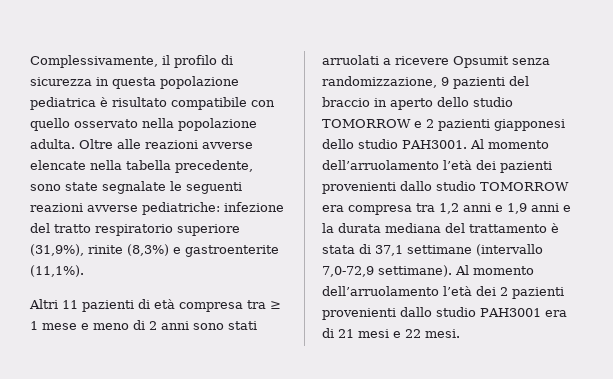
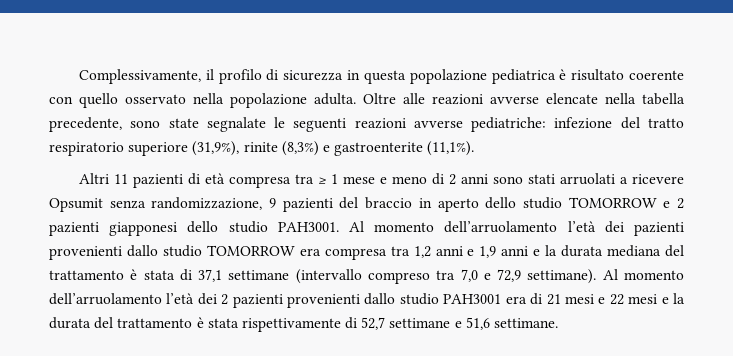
- Complessivamente, il profilo di sicurezza in questa popolazione pediatrica è risultato compatibile con quello osservato nella popolazione adulta.
+ Complessivamente, il profilo di sicurezza in questa popolazione pediatrica è risultato coerente con quello osservato nella popolazione adulta.
- Al momento dell’arruolamento l’età dei pazienti provenienti dallo studio TOMORROW era compresa tra 1,2 anni e 1,9 anni e la durata mediana del trattamento è stata di 37,1 settimane (intervallo 7,0-72,9 settimane).
+ Al momento dell’arruolamento l’età dei pazienti provenienti dallo studio TOMORROW era compresa tra 1,2 anni e 1,9 anni e la durata mediana del trattamento è stata di 37,1 settimane (intervallo compreso tra 7,0 e 72,9 settimane).
- Al momento dell’arruolamento l’età dei 2 pazienti provenienti dallo studio PAH3001 era di 21 mesi e 22 mesi.
+ Al momento dell’arruolamento l’età dei 2 pazienti provenienti dallo studio PAH3001 era di 21 mesi e 22 mesi e la durata del trattamento è stata rispettivamente di 52,7 settimane e 51,6 settimane.

